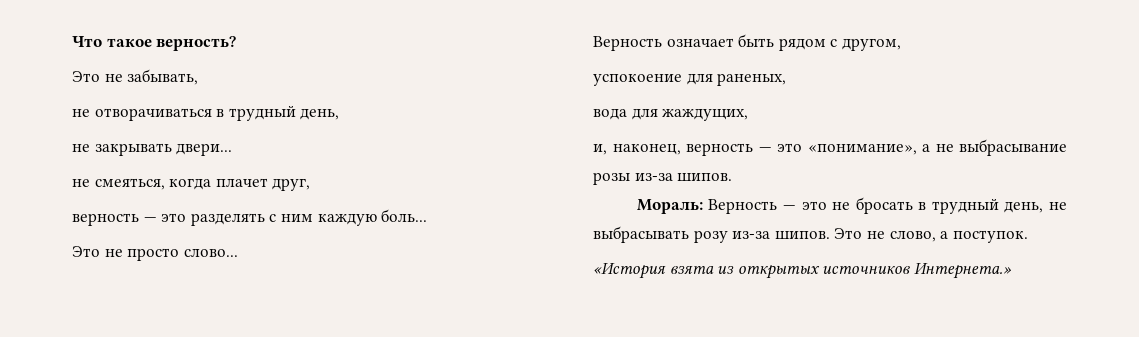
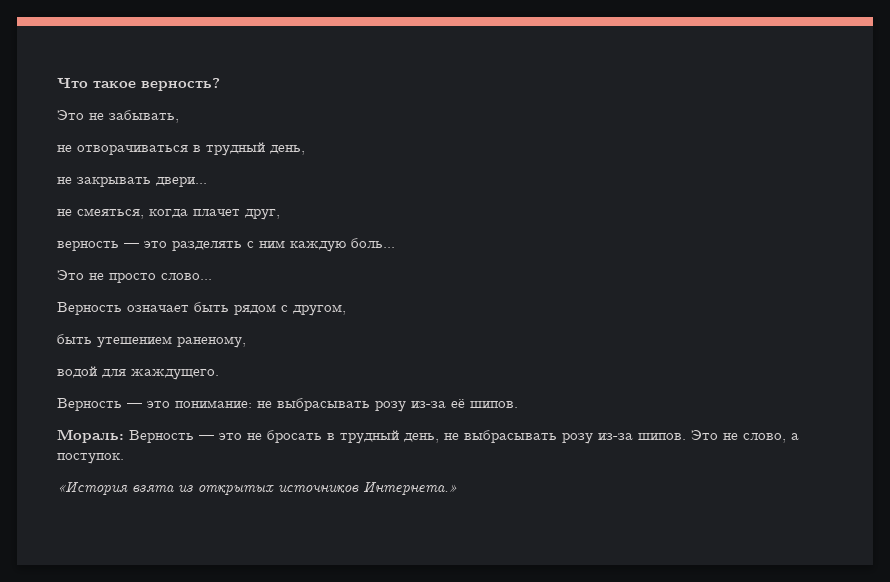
- успокоение для раненых,
- вода для жаждущих,
- и, наконец, верность — это «понимание», а не выбрасывание розы из-за шипов.
+ быть утешением раненому,
+ водой для жаждущего.
+ Верность — это понимание: не выбрасывать розу из-за её шипов.

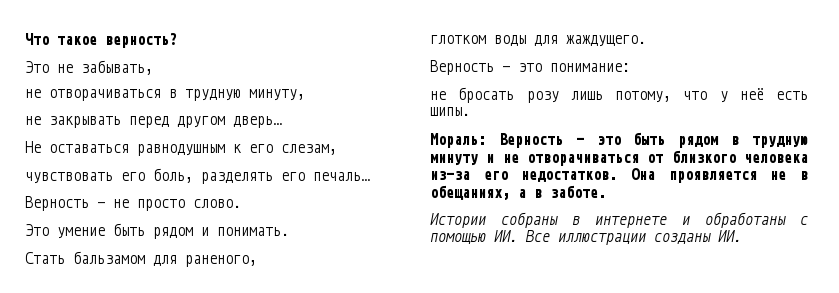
- не отворачиваться в трудный день,
+ не отворачиваться в трудную минуту,
- не закрывать двери...
- не смеяться, когда плачет друг,
- верность — это разделять с ним каждую боль...
- Это не просто слово...
- Верность означает быть рядом с другом,
- быть утешением раненому,
- водой для жаждущего.
+ не закрывать перед другом дверь…
+ Не оставаться равнодушным к его слезам,
+ чувствовать его боль, разделять его печаль…
+ Верность — не просто слово.
+ Это умение быть рядом и понимать.
+ Стать бальзамом для раненого,
+ глотком воды для жаждущего.
- Верность — это понимание: не выбрасывать розу из-за её шипов.
- Мораль: Верность — это не бросать в трудный день, не выбрасывать розу из-за шипов. Это не слово, а поступок.
- «История взята из открытых источников Интернета.»
+ Верность — это понимание:
+ не бросать розу лишь потому, что у неё есть шипы.
+ Мораль: Верность — это быть рядом в трудную минуту и не отворачиваться от близкого человека из-за его недостатков. Она проявляется не в обещаниях, а в заботе.
+ Истории собраны в интернете и обработаны с помощью ИИ. Все иллюстрации созданы ИИ.

